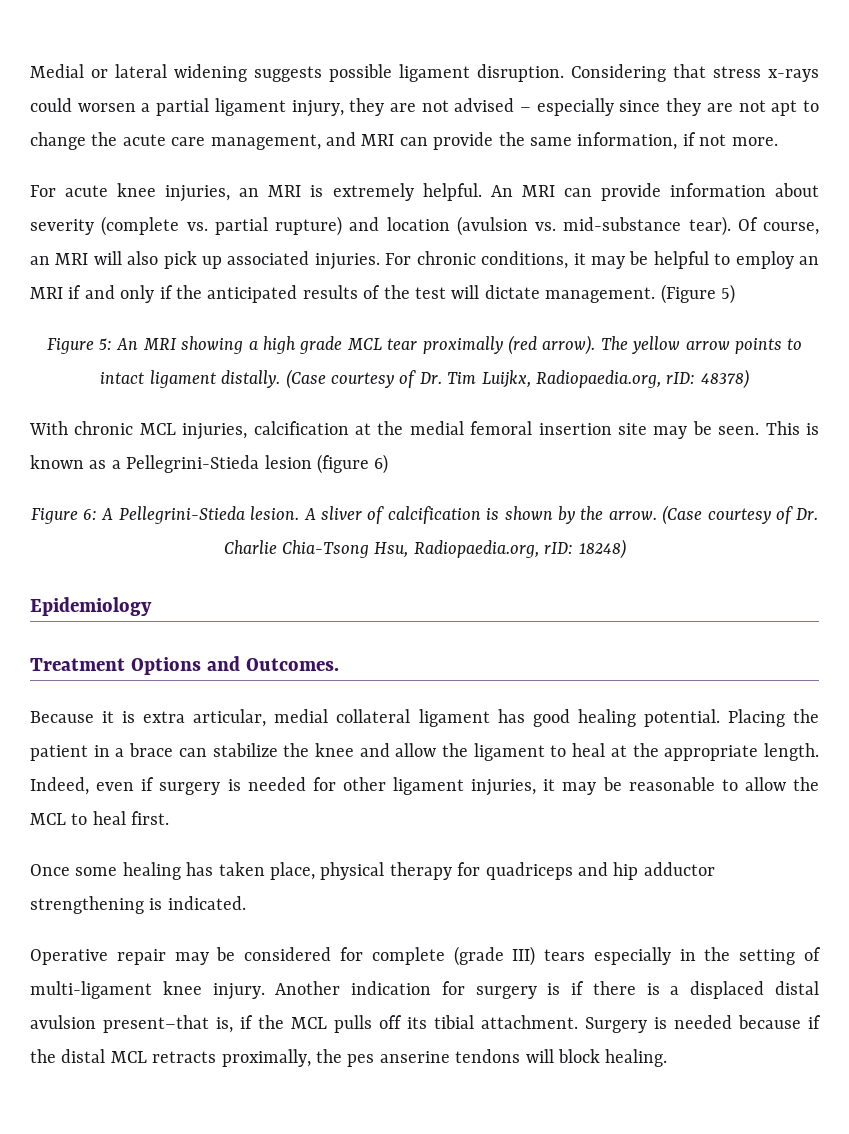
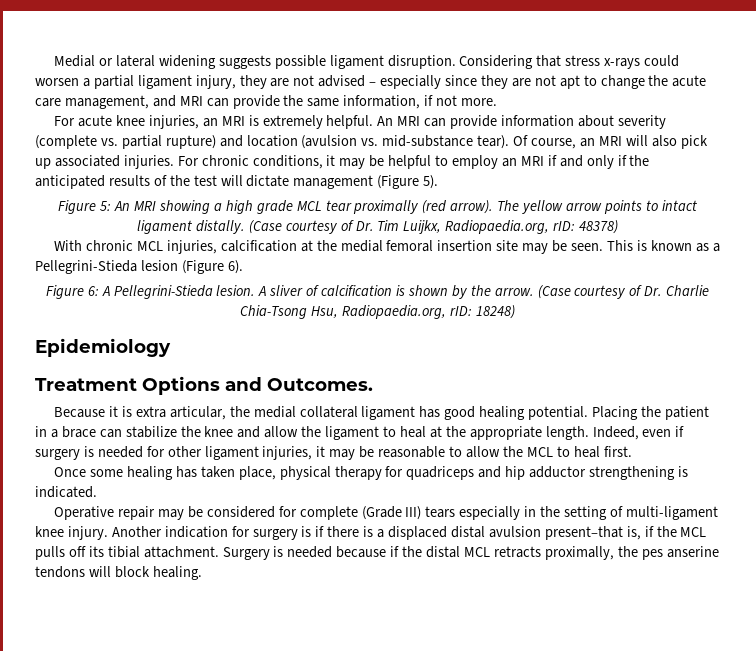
- For chronic conditions, it may be helpful to employ an MRI if and only if the anticipated results of the test will dictate management. (Figure 5)
+ For chronic conditions, it may be helpful to employ an MRI if and only if the anticipated results of the test will dictate management (Figure 5).
- This is known as a Pellegrini-Stieda lesion (figure 6)
+ This is known as a Pellegrini-Stieda lesion (Figure 6).
- Because it is extra articular, medial collateral ligament has good healing potential.
+ Because it is extra articular, the medial collateral ligament has good healing potential.
- Operative repair may be considered for complete (grade III) tears especially in the setting of multi-ligament knee injury.
+ Operative repair may be considered for complete (Grade III) tears especially in the setting of multi-ligament knee injury.

